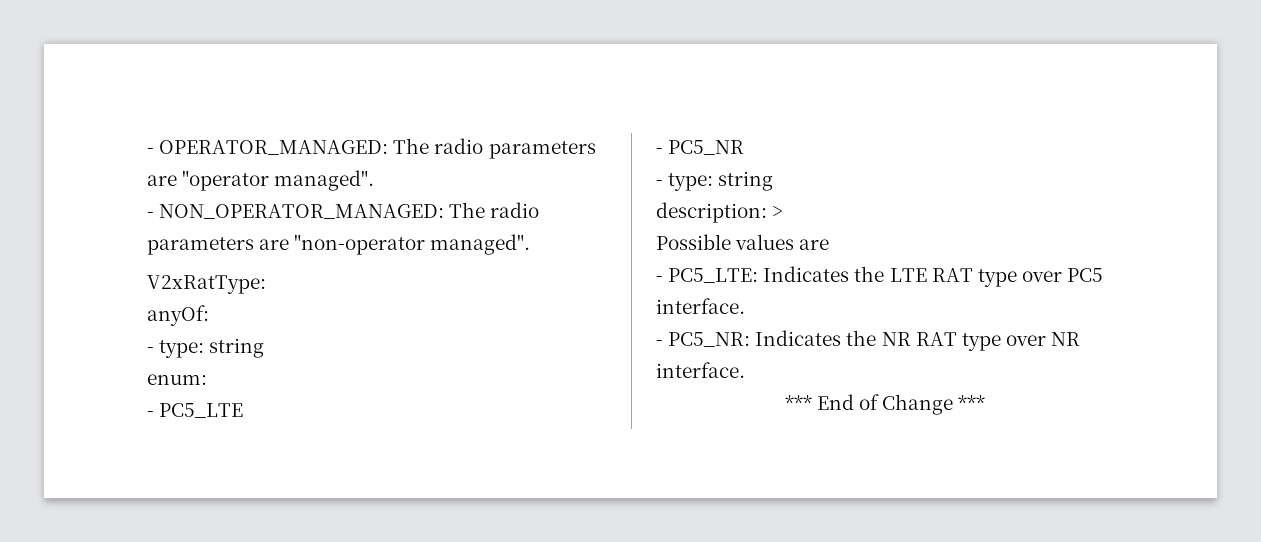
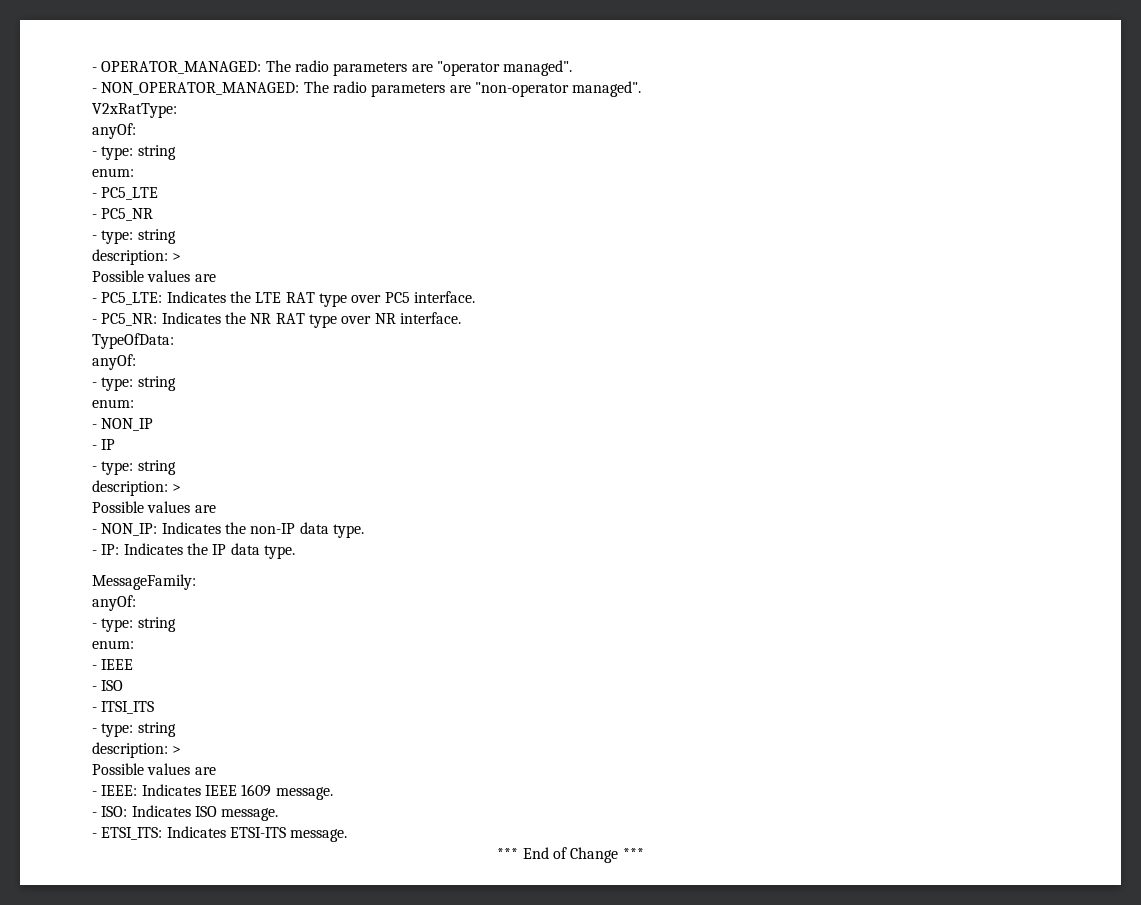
+ TypeOfData:
+ anyOf:
+ - type: string
+ enum:
+ - NON_IP
+ - IP
+ - type: string
+ description: >
+ Possible values are
+ - NON_IP: Indicates the non-IP data type.
+ - IP: Indicates the IP data type.
+ MessageFamily:
+ anyOf:
+ - type: string
+ enum:
+ - IEEE
+ - ISO
+ - ITSI_ITS
+ - type: string
+ description: >
+ Possible values are
+ - IEEE: Indicates IEEE 1609 message.
+ - ISO: Indicates ISO message.
+ - ETSI_ITS: Indicates ETSI-ITS message.

